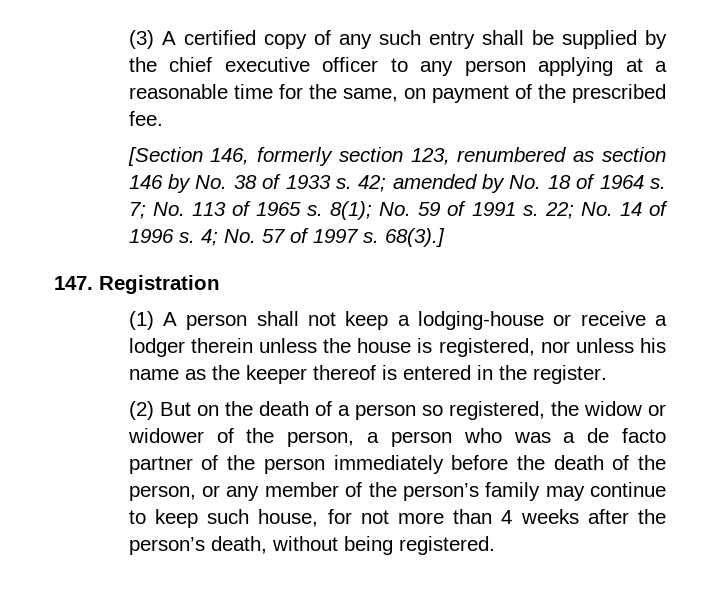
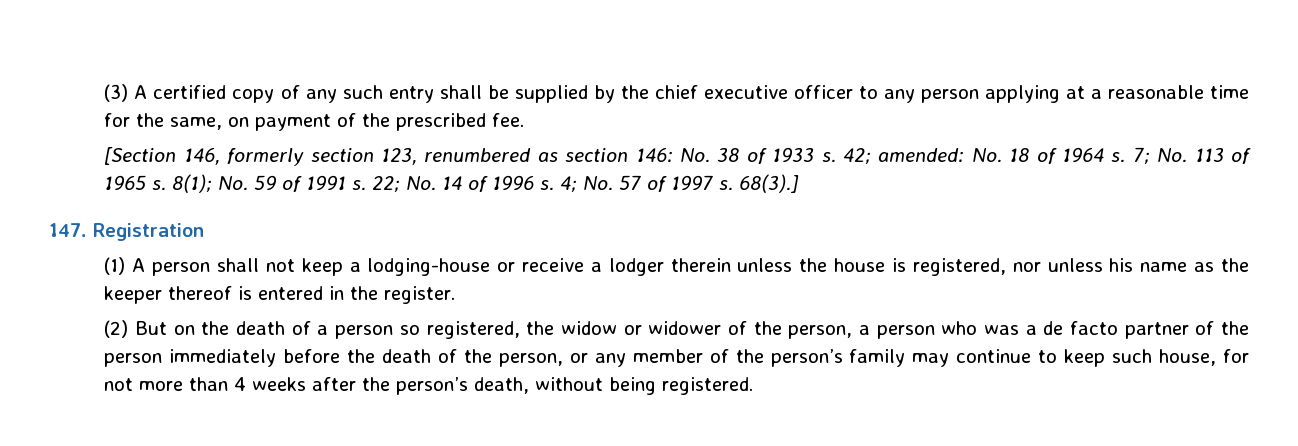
- [Section 146, formerly section 123, renumbered as section 146 by No. 38 of 1933 s.
+ [Section 146, formerly section 123, renumbered as section 146: No. 38 of 1933 s.
- 42; amended by No. 18 of 1964 s.
+ 42; amended: No. 18 of 1964 s.

